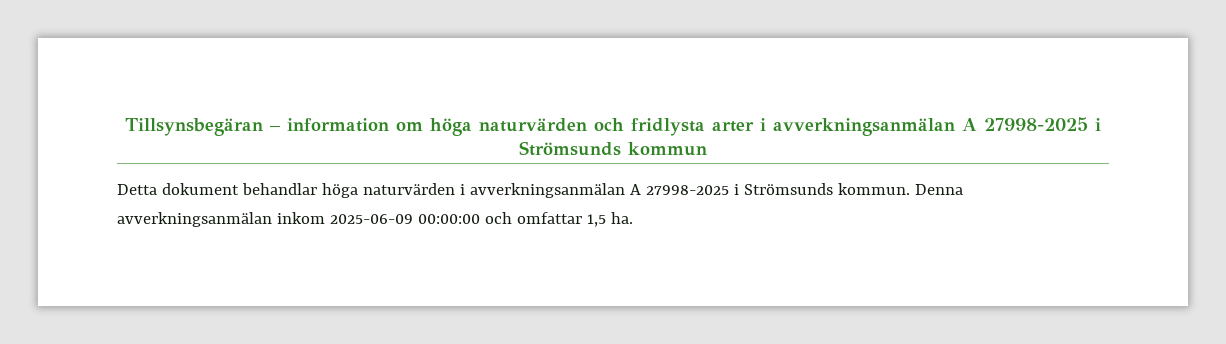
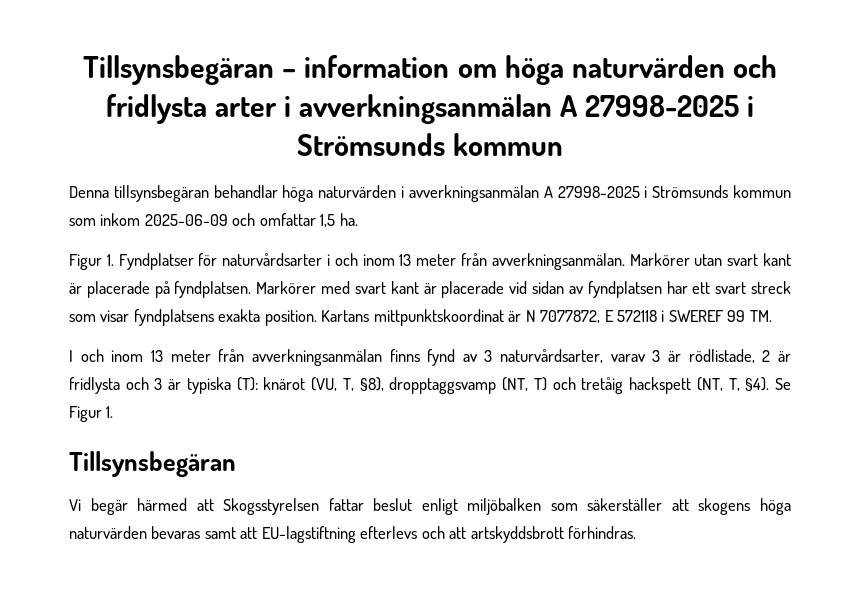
- Detta dokument behandlar höga naturvärden i avverkningsanmälan A 27998-2025 i Strömsunds kommun. Denna avverkningsanmälan inkom 2025-06-09 00:00:00 och omfattar 1,5 ha.
+ Denna tillsynsbegäran behandlar höga naturvärden i avverkningsanmälan A 27998-2025 i Strömsunds kommun som inkom 2025-06-09 och omfattar 1,5 ha.
+ Figur 1. Fyndplatser för naturvårdsarter i och inom 13 meter från avverkningsanmälan. Markörer utan svart kant är placerade på fyndplatsen. Markörer med svart kant är placerade vid sidan av fyndplatsen har ett svart streck som visar fyndplatsens exakta position. Kartans mittpunktskoordinat är N 7077872, E 572118 i SWEREF 99 TM.
+ I och inom 13 meter från avverkningsanmälan finns fynd av 3 naturvårdsarter, varav 3 är rödlistade, 2 är fridlysta och 3 är typiska (T): knärot (VU, T, §8), dropptaggsvamp (NT, T) och tretåig hackspett (NT, T, §4). Se Figur 1.
+ Tillsynsbegäran
+ Vi begär härmed att Skogsstyrelsen fattar beslut enligt miljöbalken som säkerställer att skogens höga naturvärden bevaras samt att EU-lagstiftning efterlevs och att artskyddsbrott förhindras.

